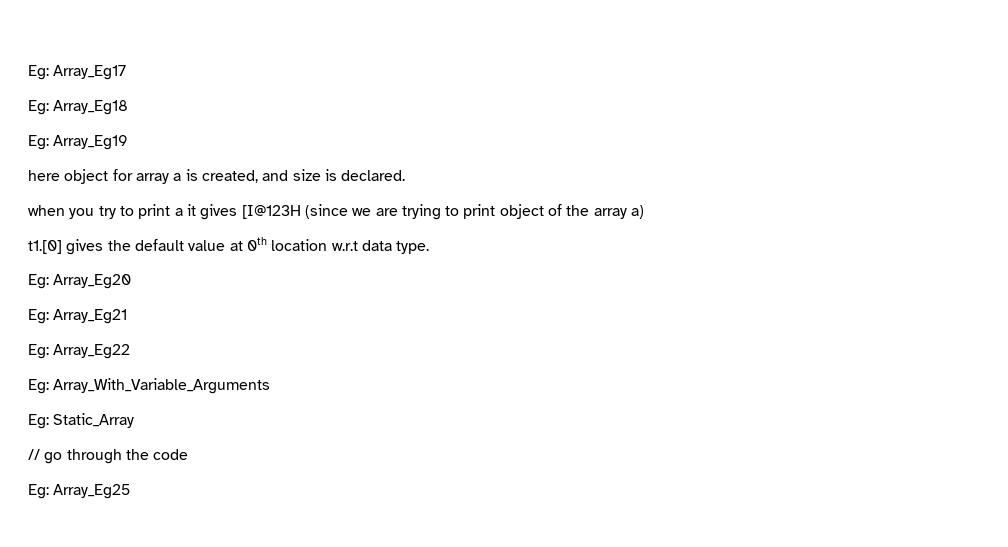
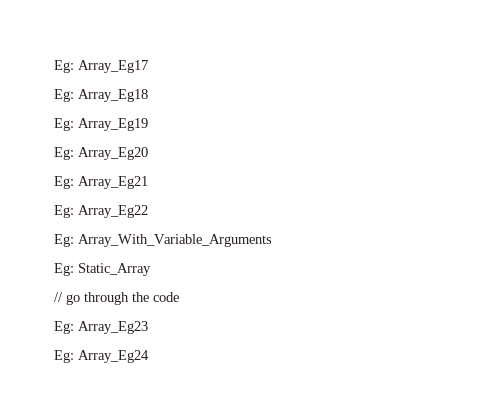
- here object for array a is created, and size is declared.
- when you try to print a it gives [I@123H (since we are trying to print object of the array a)
- t1.[0] gives the default value at 0th location w.r.t data type.
- Eg: Array_Eg25
+ Eg: Array_Eg23
+ Eg: Array_Eg24

